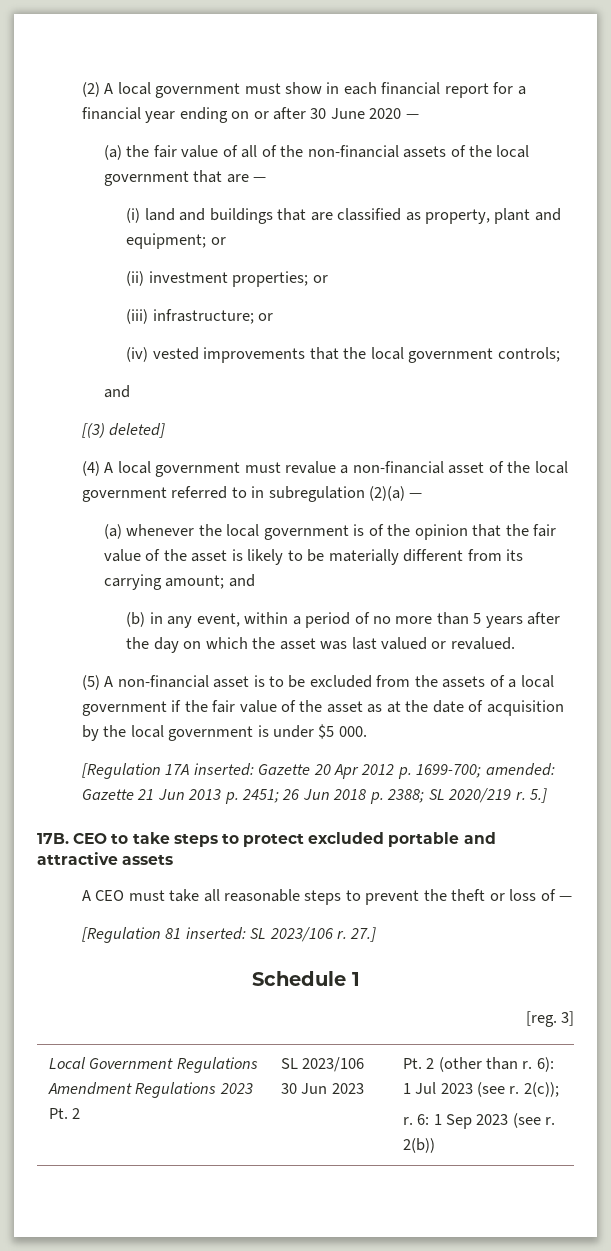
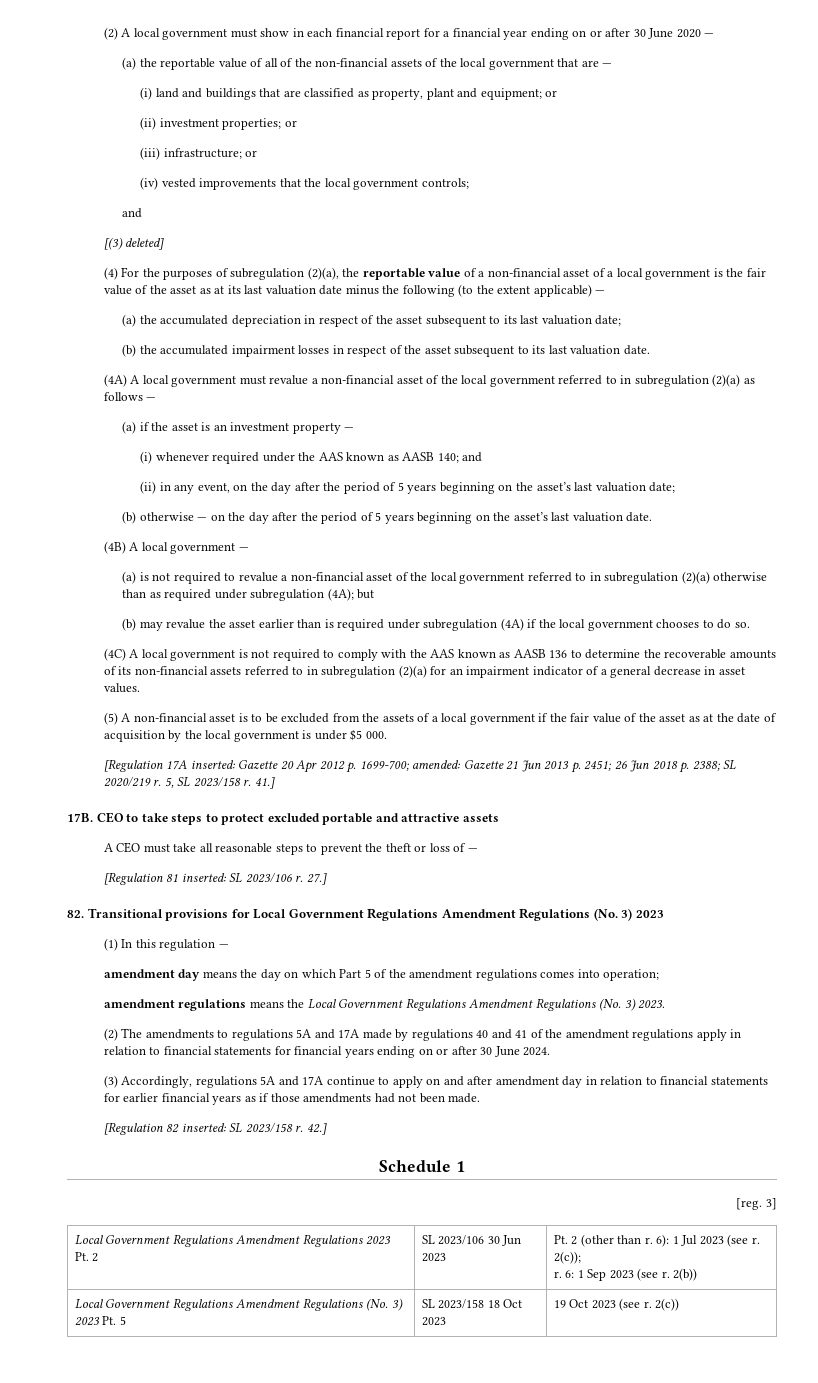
- (a) the fair value of all of the non-financial assets of the local government that are —
+ (a) the reportable value of all of the non-financial assets of the local government that are —
- (4) A local government must revalue a non-financial asset of the local government referred to in subregulation (2)(a) —
- (a) whenever the local government is of the opinion that the fair value of the asset is likely to be materially different from its carrying amount; and
- (b) in any event, within a period of no more than 5 years after the day on which the asset was last valued or revalued.
+ (4) For the purposes of subregulation (2)(a), the reportable value of a non-financial asset of a local government is the fair value of the asset as at its last valuation date minus the following (to the extent applicable) —
+ (a) the accumulated depreciation in respect of the asset subsequent to its last valuation date;
+ (b) the accumulated impairment losses in respect of the asset subsequent to its last valuation date.
+ (4A) A local government must revalue a non-financial asset of the local government referred to in subregulation (2)(a) as follows —
+ (a) if the asset is an investment property —
+ (i) whenever required under the AAS known as AASB 140; and
+ (ii) in any event, on the day after the period of 5 years beginning on the asset’s last valuation date;
+ (b) otherwise — on the day after the period of 5 years beginning on the asset’s last valuation date.
+ (4B) A local government —
+ (a) is not required to revalue a non-financial asset of the local government referred to in subregulation (2)(a) otherwise than as required under subregulation (4A); but
+ (b) may revalue the asset earlier than is required under subregulation (4A) if the local government chooses to do so.
+ (4C) A local government is not required to comply with the AAS known as AASB 136 to determine the recoverable amounts of its non-financial assets referred to in subregulation (2)(a) for an impairment indicator of a general decrease in asset values.
- 5.]
+ 5, SL 2023/158 r. 41.]
+ 82. Transitional provisions for Local Government Regulations Amendment Regulations (No. 3) 2023
+ (1) In this regulation —
+ amendment day means the day on which Part 5 of the amendment regulations comes into operation;
+ amendment regulations means the Local Government Regulations Amendment Regulations (No. 3) 2023.
+ (2) The amendments to regulations 5A and 17A made by regulations 40 and 41 of the amendment regulations apply in relation to financial statements for financial years ending on or after 30 June 2024.
+ (3) Accordingly, regulations 5A and 17A continue to apply on and after amendment day in relation to financial statements for earlier financial years as if those amendments had not been made.
+ [Regulation 82 inserted: SL 2023/158 r. 42.]
+ Local Government Regulations Amendment Regulations (No. 3) 2023 Pt. 5 | SL 2023/158 18 Oct 2023 | 19 Oct 2023 (see r. 2(c))

